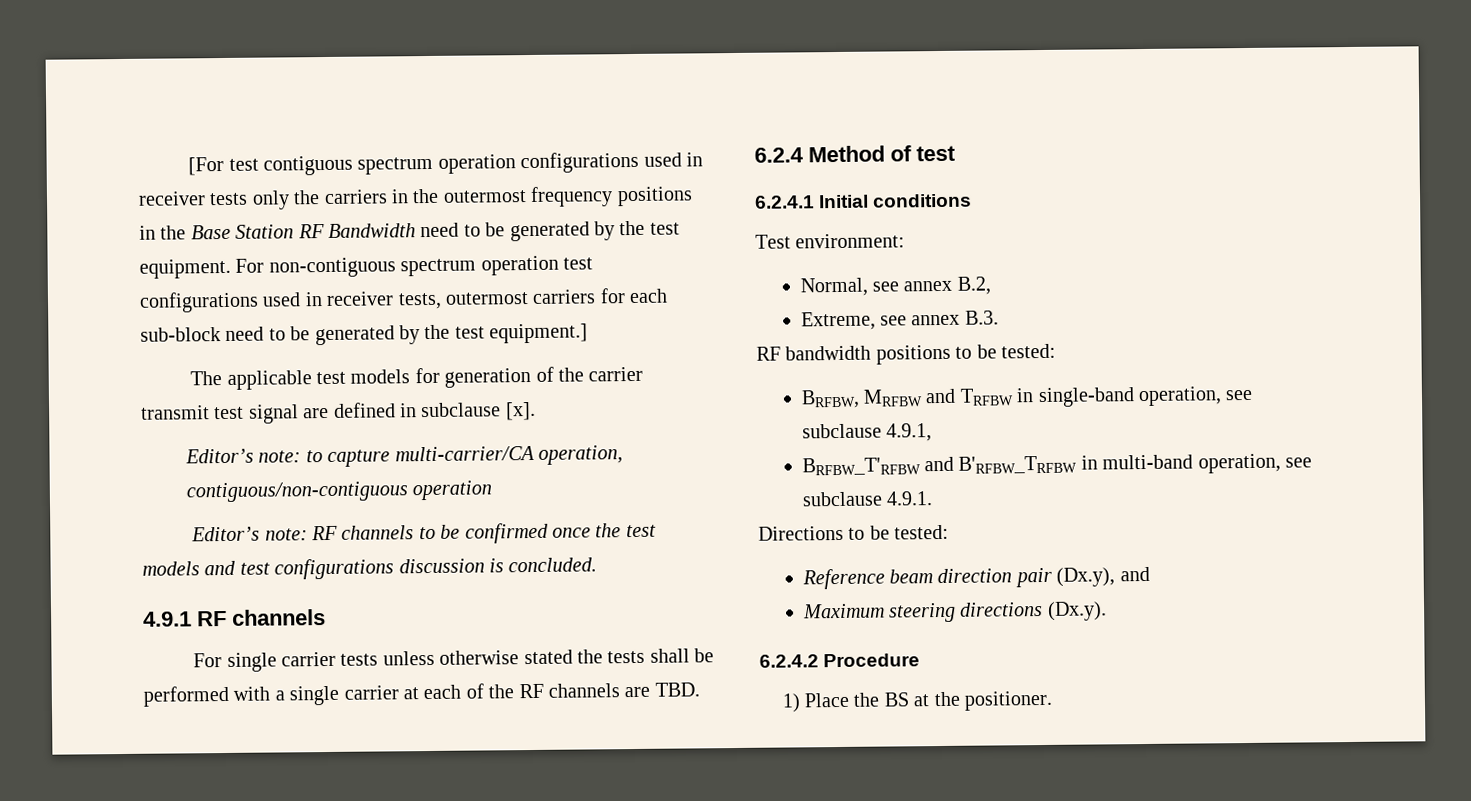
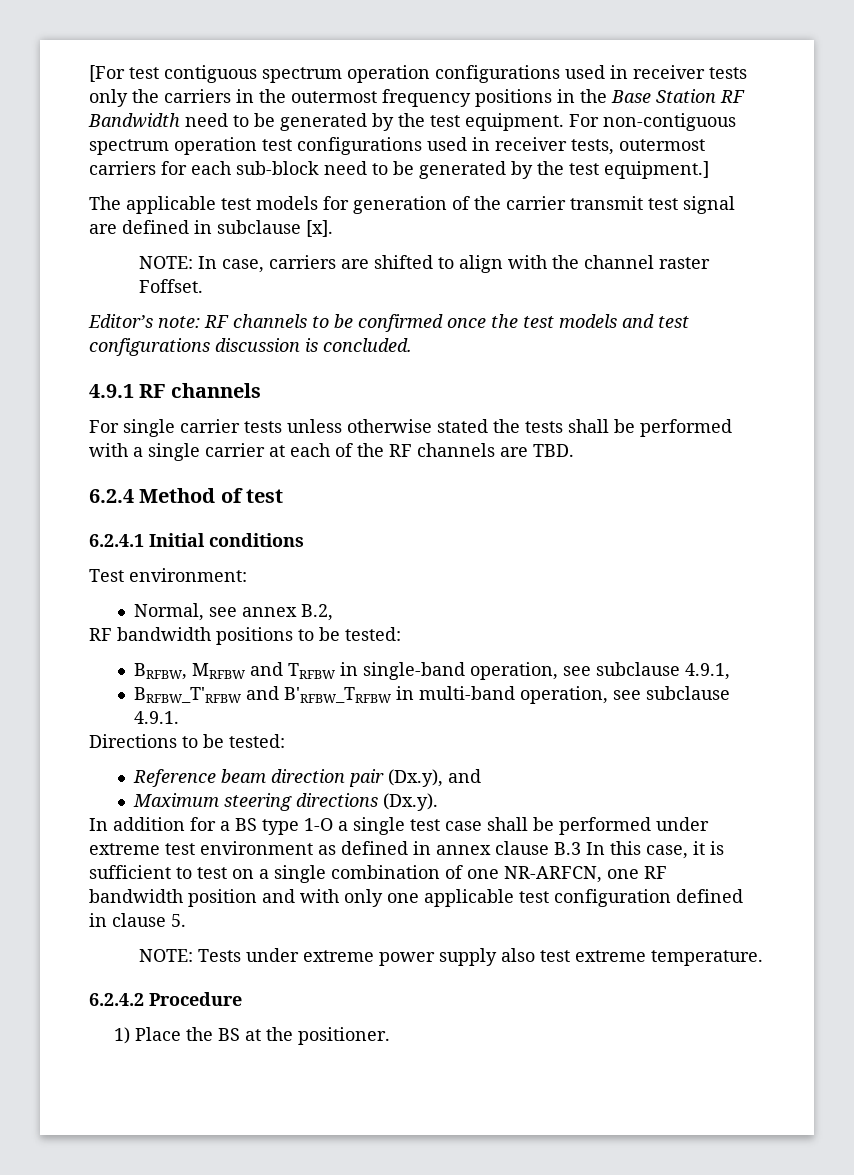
- Editor’s note: to capture multi-carrier/CA operation, contiguous/non-contiguous operation
+ NOTE: In case, carriers are shifted to align with the channel raster Foffset.
- Extreme, see annex B.3.
+ In addition for a BS type 1-O a single test case shall be performed under extreme test environment as defined in annex clause B.3 In this case, it is sufficient to test on a single combination of one NR-ARFCN, one RF bandwidth position and with only one applicable test configuration defined in clause 5.
+ NOTE: Tests under extreme power supply also test extreme temperature.

